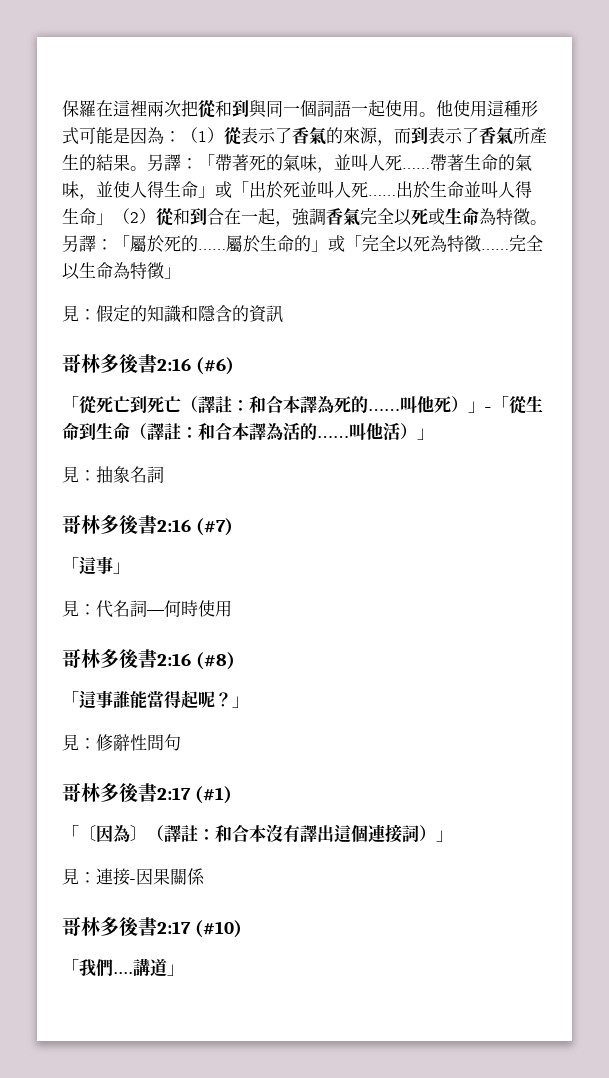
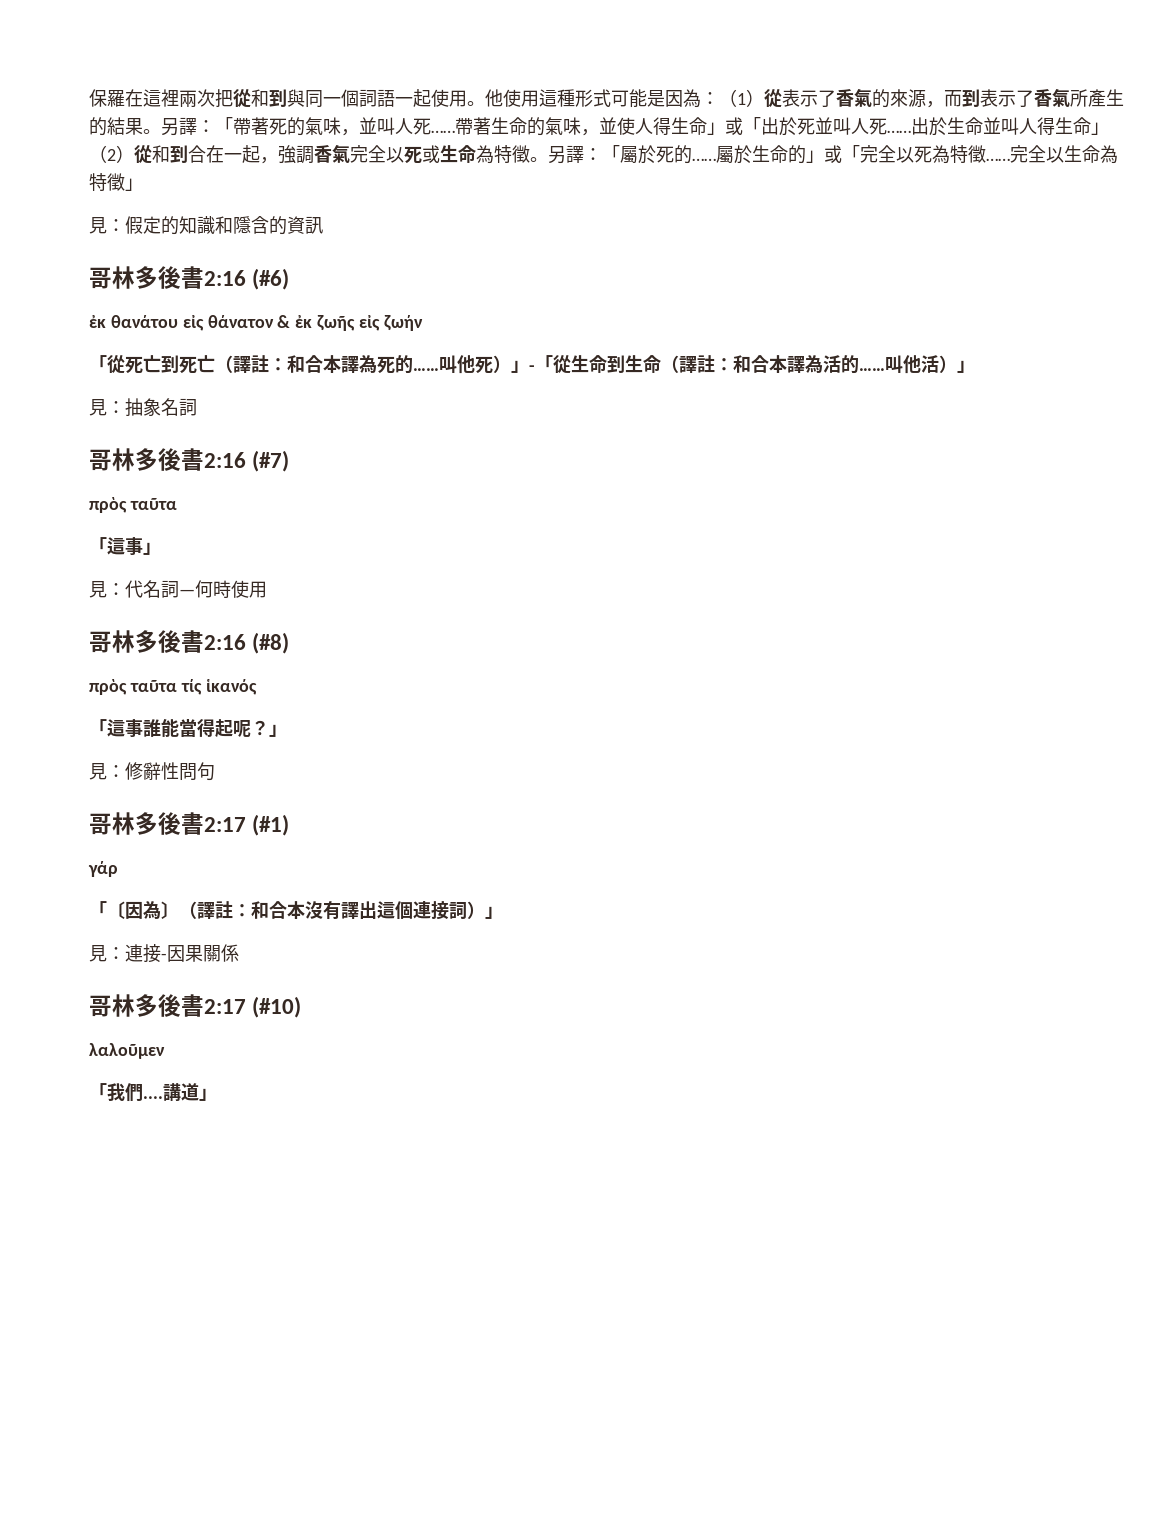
+ ἐκ θανάτου εἰς θάνατον & ἐκ ζωῆς εἰς ζωήν
  哥林多後書2:16 (#7)
+ πρὸς ταῦτα
+ πρὸς ταῦτα τίς ἱκανός
+ γάρ
+ λαλοῦμεν

